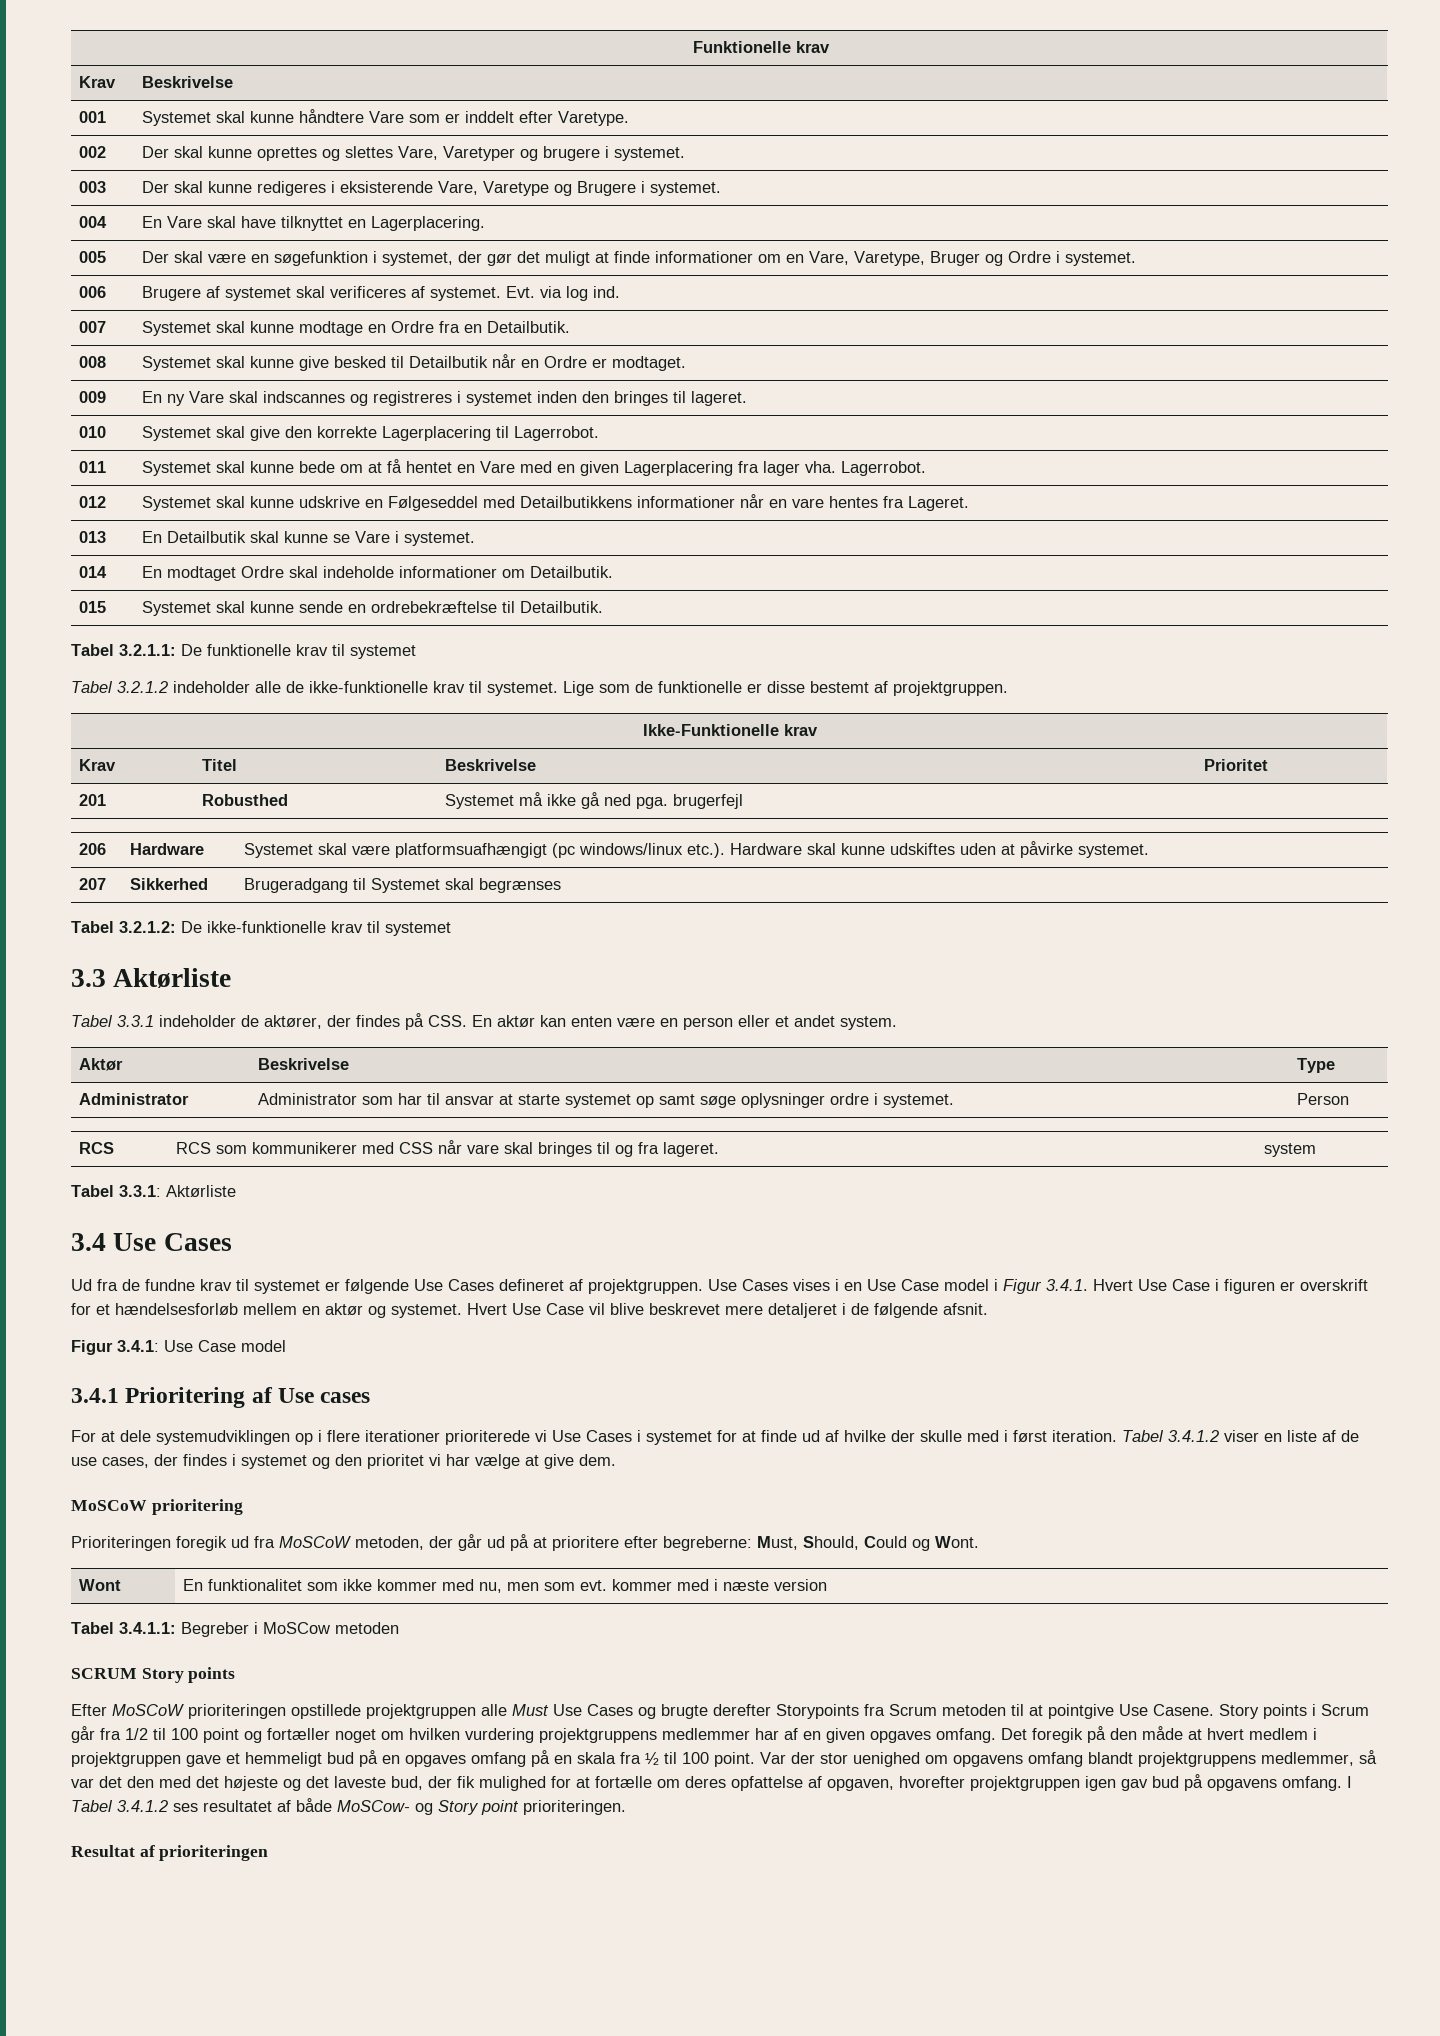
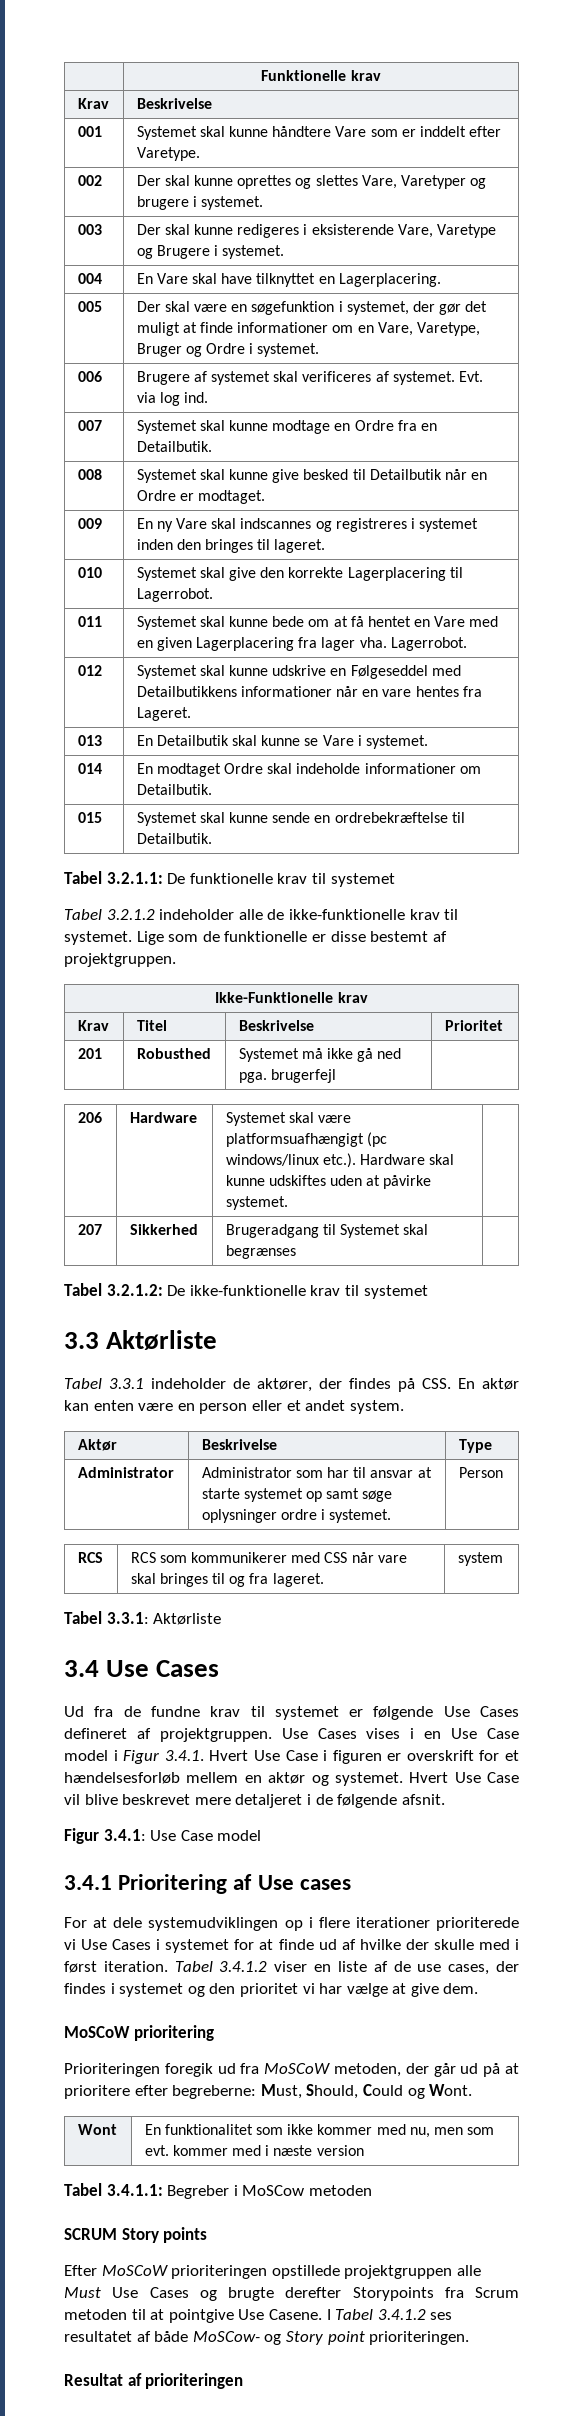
- Story points i Scrum går fra 1/2 til 100 point og fortæller noget om hvilken vurdering projektgruppens medlemmer har af en given opgaves omfang. Det foregik på den måde at hvert medlem i projektgruppen gave et hemmeligt bud på en opgaves omfang på en skala fra ½ til 100 point. Var der stor uenighed om opgavens omfang blandt projektgruppens medlemmer, så var det den med det højeste og det laveste bud, der fik mulighed for at fortælle om deres opfattelse af opgaven, hvorefter projektgruppen igen gav bud på opgavens omfang.

